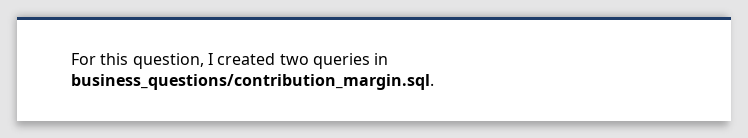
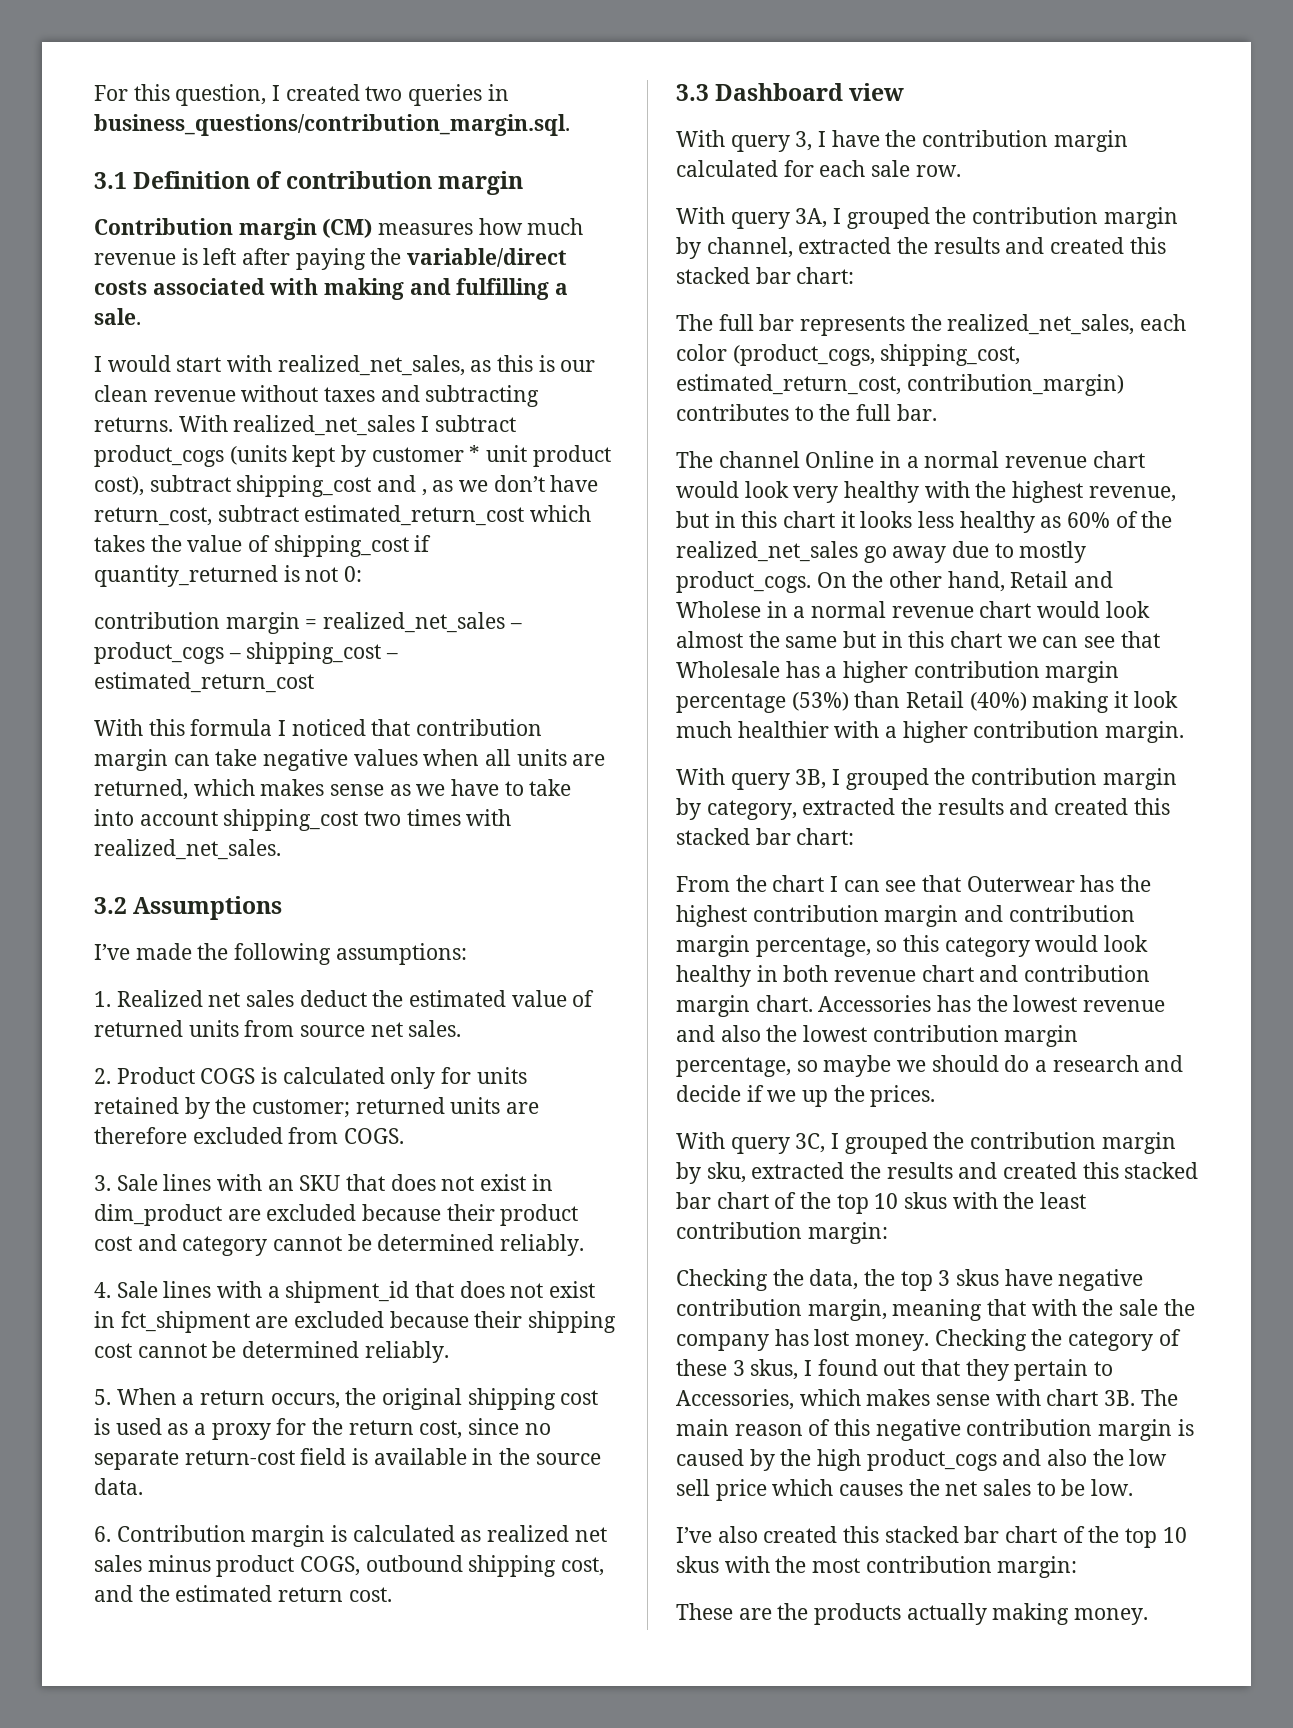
+ 3.1 Definition of contribution margin
+ Contribution margin (CM) measures how much revenue is left after paying the variable/direct costs associated with making and fulfilling a sale.
+ I would start with realized_net_sales, as this is our clean revenue without taxes and subtracting returns. With realized_net_sales I subtract product_cogs (units kept by customer * unit product cost), subtract shipping_cost and , as we don’t have return_cost, subtract estimated_return_cost which takes the value of shipping_cost if quantity_returned is not 0:
+ contribution margin = realized_net_sales – product_cogs – shipping_cost – estimated_return_cost
+ With this formula I noticed that contribution margin can take negative values when all units are returned, which makes sense as we have to take into account shipping_cost two times with realized_net_sales.
+ 3.2 Assumptions
+ I’ve made the following assumptions:
+ 1. Realized net sales deduct the estimated value of returned units from source net sales.
+ 2. Product COGS is calculated only for units retained by the customer; returned units are therefore excluded from COGS.
+ 3. Sale lines with an SKU that does not exist in dim_product are excluded because their product cost and category cannot be determined reliably.
+ 4. Sale lines with a shipment_id that does not exist in fct_shipment are excluded because their shipping cost cannot be determined reliably.
+ 5. When a return occurs, the original shipping cost is used as a proxy for the return cost, since no separate return-cost field is available in the source data.
+ 6. Contribution margin is calculated as realized net sales minus product COGS, outbound shipping cost, and the estimated return cost.
+ 3.3 Dashboard view
+ With query 3, I have the contribution margin calculated for each sale row.
+ With query 3A, I grouped the contribution margin by channel, extracted the results and created this stacked bar chart:
+ The full bar represents the realized_net_sales, each color (product_cogs, shipping_cost, estimated_return_cost, contribution_margin) contributes to the full bar.
+ The channel Online in a normal revenue chart would look very healthy with the highest revenue, but in this chart it looks less healthy as 60% of the realized_net_sales go away due to mostly product_cogs. On the other hand, Retail and Wholese in a normal revenue chart would look almost the same but in this chart we can see that Wholesale has a higher contribution margin percentage (53%) than Retail (40%) making it look much healthier with a higher contribution margin.
+ With query 3B, I grouped the contribution margin by category, extracted the results and created this stacked bar chart:
+ From the chart I can see that Outerwear has the highest contribution margin and contribution margin percentage, so this category would look healthy in both revenue chart and contribution margin chart. Accessories has the lowest revenue and also the lowest contribution margin percentage, so maybe we should do a research and decide if we up the prices.
+ With query 3C, I grouped the contribution margin by sku, extracted the results and created this stacked bar chart of the top 10 skus with the least contribution margin:
+ Checking the data, the top 3 skus have negative contribution margin, meaning that with the sale the company has lost money. Checking the category of these 3 skus, I found out that they pertain to Accessories, which makes sense with chart 3B. The main reason of this negative contribution margin is caused by the high product_cogs and also the low sell price which causes the net sales to be low.
+ I’ve also created this stacked bar chart of the top 10 skus with the most contribution margin:
+ These are the products actually making money.

